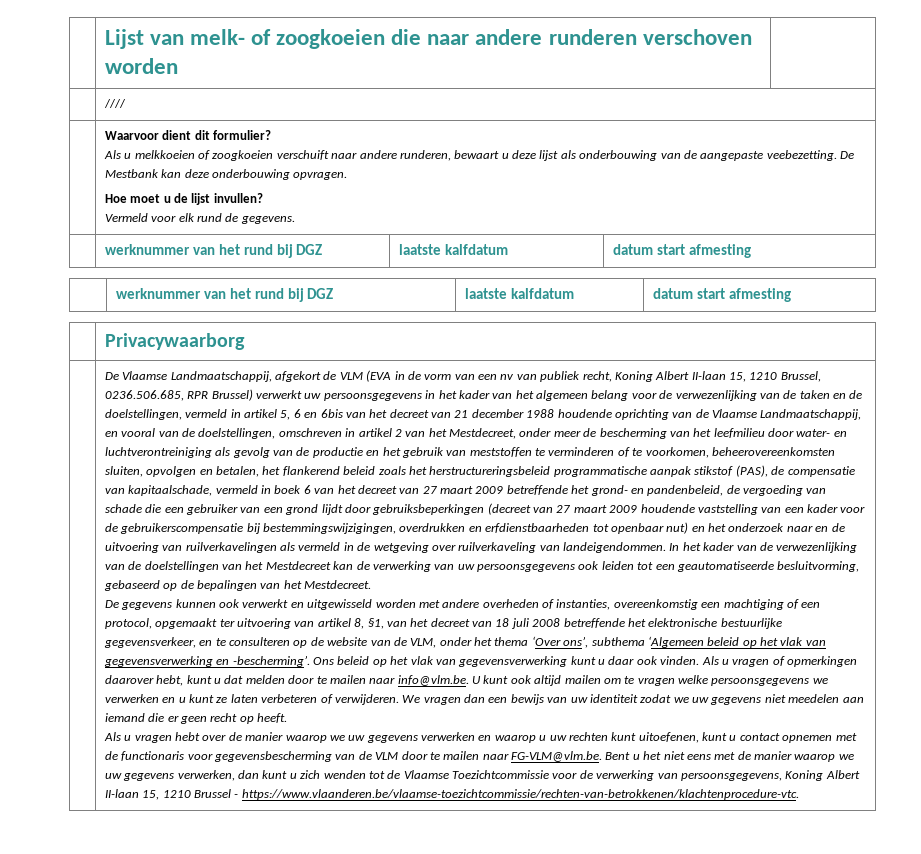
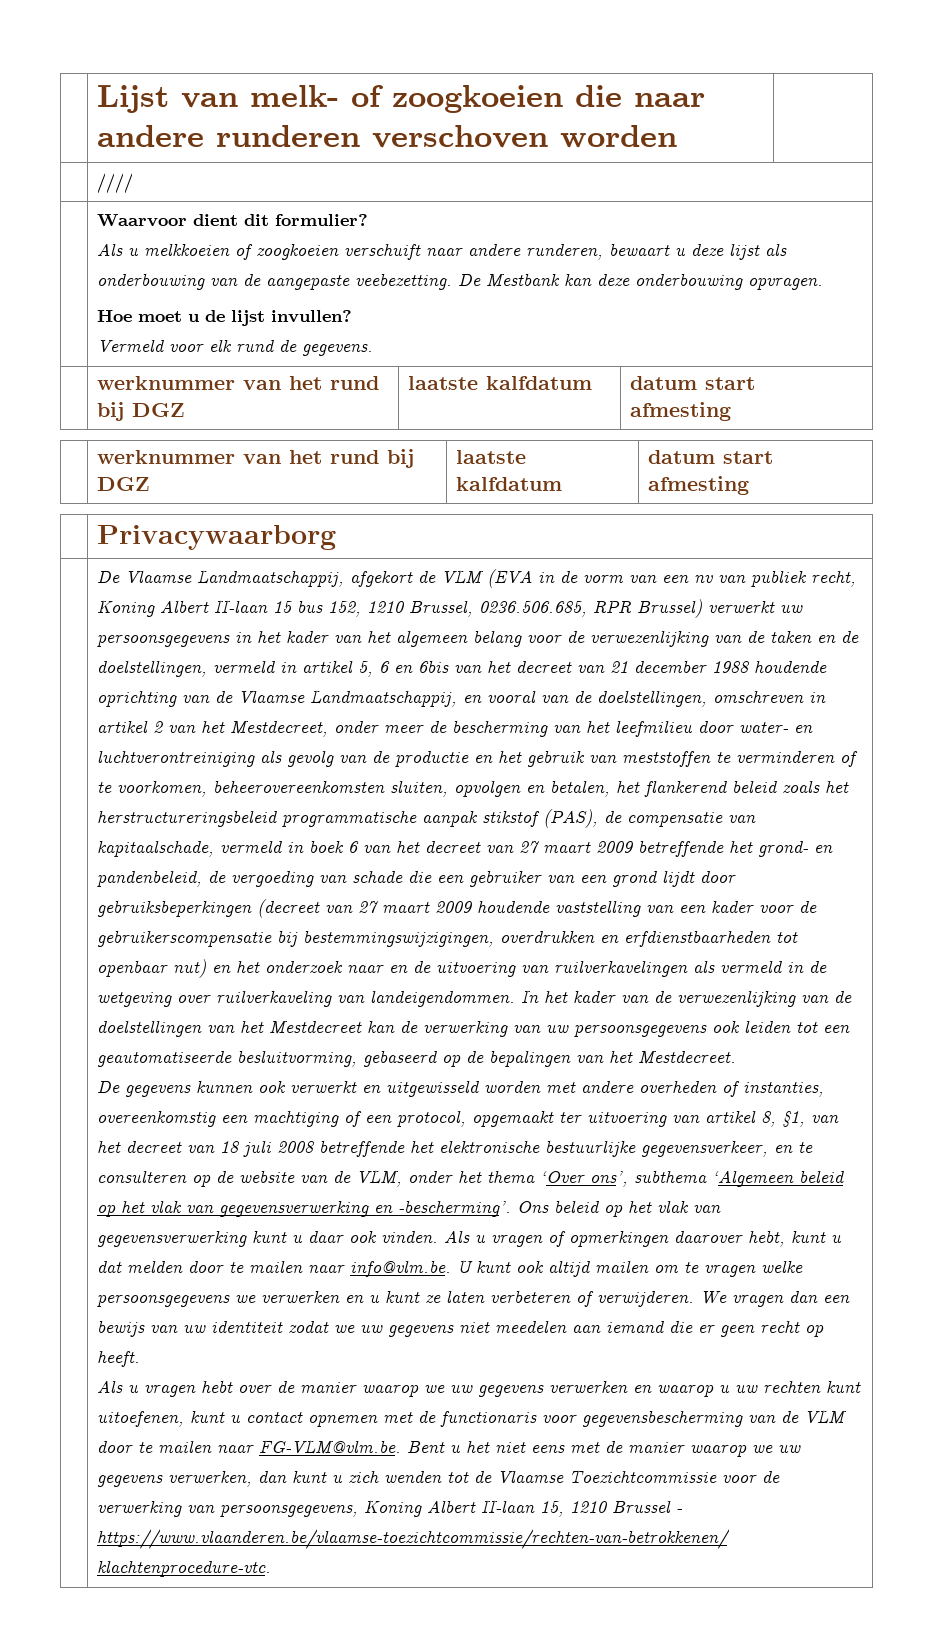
- De Vlaamse Landmaatschappij, afgekort de VLM (EVA in de vorm van een nv van publiek recht, Koning Albert II-laan 15, 1210 Brussel, 0236.506.685, RPR Brussel) verwerkt uw persoonsgegevens in het kader van het algemeen belang voor de verwezenlijking van de taken en de doelstellingen, vermeld in artikel 5, 6 en 6bis van het decreet van 21 december 1988 houdende oprichting van de Vlaamse Landmaatschappij, en vooral van de doelstellingen, omschreven in artikel 2 van het Mestdecreet, onder meer de bescherming van het leefmilieu door water- en luchtverontreiniging als gevolg van de productie en het gebruik van meststoffen te verminderen of te voorkomen, beheerovereenkomsten sluiten, opvolgen en betalen, het flankerend beleid zoals het herstructureringsbeleid programmatische aanpak stikstof (PAS), de compensatie van kapitaalschade, vermeld in boek 6 van het decreet van 27 maart 2009 betreffende het grond- en pandenbeleid, de vergoeding van schade die een gebruiker van een grond lijdt door gebruiksbeperkingen (decreet van 27 maart 2009 houdende vaststelling van een kader voor de gebruikerscompensatie bij bestemmingswijzigingen, overdrukken en erfdienstbaarheden tot openbaar nut) en het onderzoek naar en de uitvoering van ruilverkavelingen als vermeld in de wetgeving over ruilverkaveling van landeigendommen.
+ De Vlaamse Landmaatschappij, afgekort de VLM (EVA in de vorm van een nv van publiek recht, Koning Albert II-laan 15 bus 152, 1210 Brussel, 0236.506.685, RPR Brussel) verwerkt uw persoonsgegevens in het kader van het algemeen belang voor de verwezenlijking van de taken en de doelstellingen, vermeld in artikel 5, 6 en 6bis van het decreet van 21 december 1988 houdende oprichting van de Vlaamse Landmaatschappij, en vooral van de doelstellingen, omschreven in artikel 2 van het Mestdecreet, onder meer de bescherming van het leefmilieu door water- en luchtverontreiniging als gevolg van de productie en het gebruik van meststoffen te verminderen of te voorkomen, beheerovereenkomsten sluiten, opvolgen en betalen, het flankerend beleid zoals het herstructureringsbeleid programmatische aanpak stikstof (PAS), de compensatie van kapitaalschade, vermeld in boek 6 van het decreet van 27 maart 2009 betreffende het grond- en pandenbeleid, de vergoeding van schade die een gebruiker van een grond lijdt door gebruiksbeperkingen (decreet van 27 maart 2009 houdende vaststelling van een kader voor de gebruikerscompensatie bij bestemmingswijzigingen, overdrukken en erfdienstbaarheden tot openbaar nut) en het onderzoek naar en de uitvoering van ruilverkavelingen als vermeld in de wetgeving over ruilverkaveling van landeigendommen.

